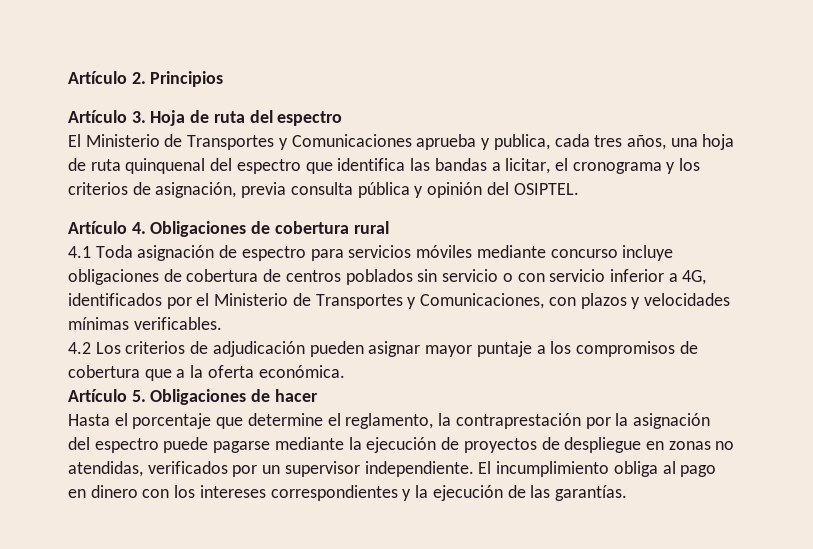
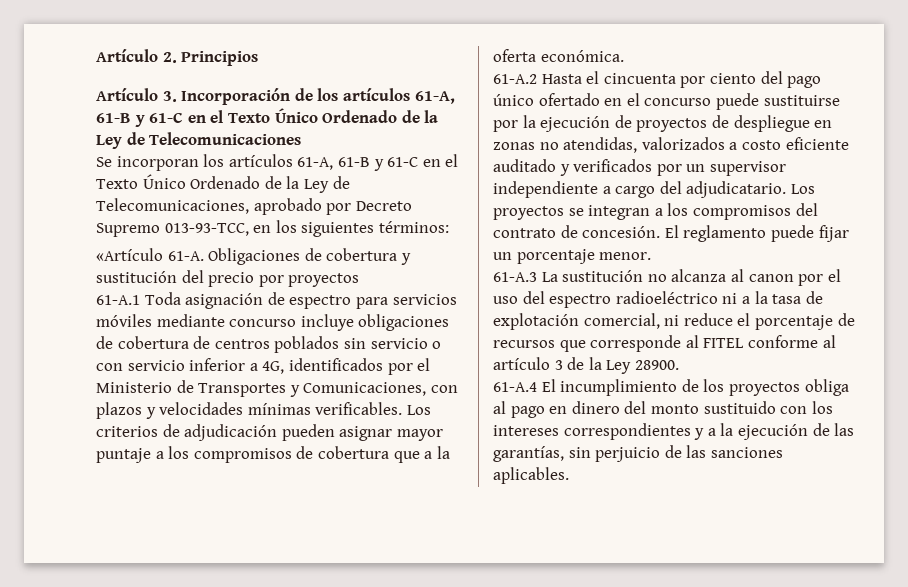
- Artículo 3. Hoja de ruta del espectro
- El Ministerio de Transportes y Comunicaciones aprueba y publica, cada tres años, una hoja de ruta quinquenal del espectro que identifica las bandas a licitar, el cronograma y los criterios de asignación, previa consulta pública y opinión del OSIPTEL.
- Artículo 4. Obligaciones de cobertura rural
- 4.1 Toda asignación de espectro para servicios móviles mediante concurso incluye obligaciones de cobertura de centros poblados sin servicio o con servicio inferior a 4G, identificados por el Ministerio de Transportes y Comunicaciones, con plazos y velocidades mínimas verificables.
- 4.2 Los criterios de adjudicación pueden asignar mayor puntaje a los compromisos de cobertura que a la oferta económica.
+ Artículo 3. Incorporación de los artículos 61-A, 61-B y 61-C en el Texto Único Ordenado de la Ley de Telecomunicaciones
+ Se incorporan los artículos 61-A, 61-B y 61-C en el Texto Único Ordenado de la Ley de Telecomunicaciones, aprobado por Decreto Supremo 013-93-TCC, en los siguientes términos:
+ «Artículo 61-A. Obligaciones de cobertura y sustitución del precio por proyectos
+ 61-A.1 Toda asignación de espectro para servicios móviles mediante concurso incluye obligaciones de cobertura de centros poblados sin servicio o con servicio inferior a 4G, identificados por el Ministerio de Transportes y Comunicaciones, con plazos y velocidades mínimas verificables. Los criterios de adjudicación pueden asignar mayor puntaje a los compromisos de cobertura que a la oferta económica.
- Artículo 5. Obligaciones de hacer
- Hasta el porcentaje que determine el reglamento, la contraprestación por la asignación del espectro puede pagarse mediante la ejecución de proyectos de despliegue en zonas no atendidas, verificados por un supervisor independiente. El incumplimiento obliga al pago en dinero con los intereses correspondientes y la ejecución de las garantías.
+ 61-A.2 Hasta el cincuenta por ciento del pago único ofertado en el concurso puede sustituirse por la ejecución de proyectos de despliegue en zonas no atendidas, valorizados a costo eficiente auditado y verificados por un supervisor independiente a cargo del adjudicatario. Los proyectos se integran a los compromisos del contrato de concesión. El reglamento puede fijar un porcentaje menor.
+ 61-A.3 La sustitución no alcanza al canon por el uso del espectro radioeléctrico ni a la tasa de explotación comercial, ni reduce el porcentaje de recursos que corresponde al FITEL conforme al artículo 3 de la Ley 28900.
+ 61-A.4 El incumplimiento de los proyectos obliga al pago en dinero del monto sustituido con los intereses correspondientes y a la ejecución de las garantías, sin perjuicio de las sanciones aplicables.

